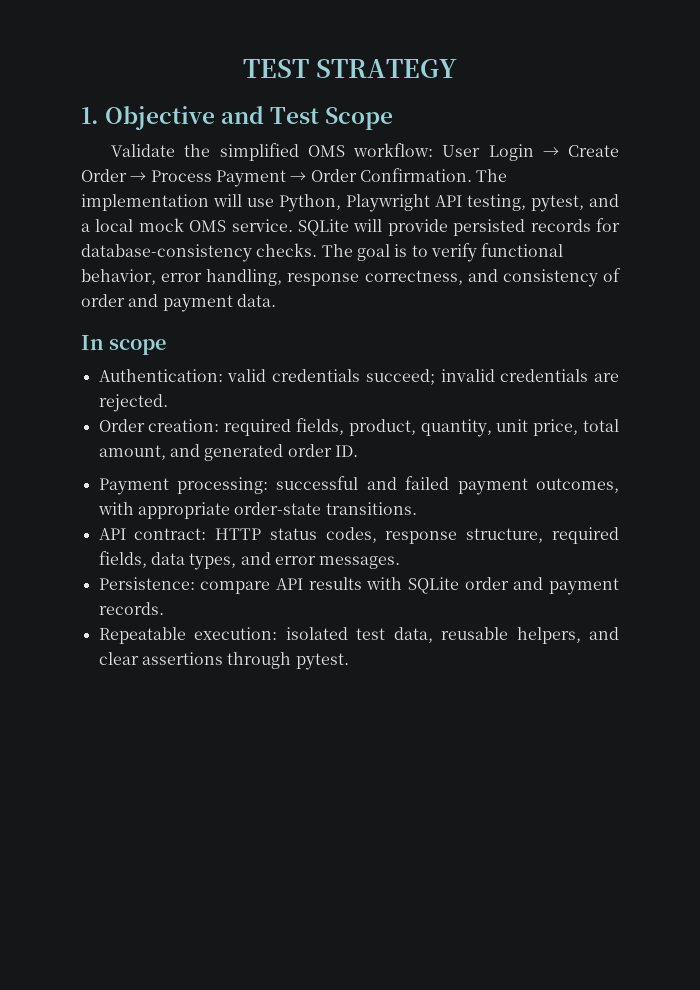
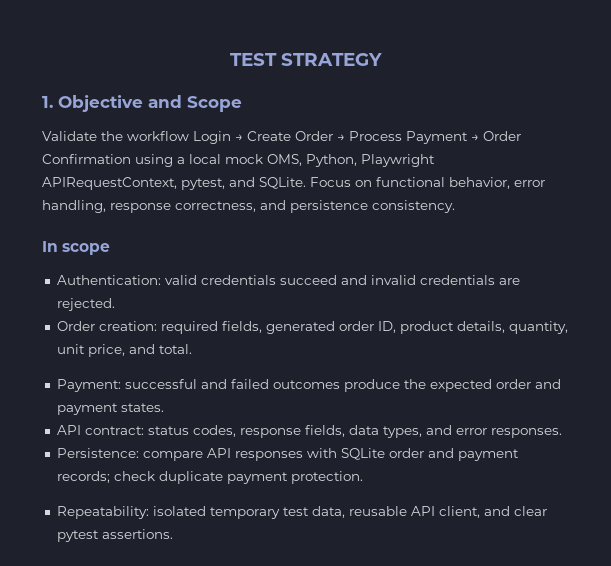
- 1. Objective and Test Scope
+ 1. Objective and Scope
- Validate the simplified OMS workflow: User Login → Create Order → Process Payment → Order Confirmation. The implementation will use Python, Playwright API testing, pytest, and a local mock OMS service. SQLite will provide persisted records for database-consistency checks. The goal is to verify functional behavior, error handling, response correctness, and consistency of order and payment data.
+ Validate the workflow Login → Create Order → Process Payment → Order Confirmation using a local mock OMS, Python, Playwright APIRequestContext, pytest, and SQLite. Focus on functional behavior, error handling, response correctness, and persistence consistency.
- Authentication: valid credentials succeed; invalid credentials are rejected.
+ Authentication: valid credentials succeed and invalid credentials are rejected.
- Order creation: required fields, product, quantity, unit price, total amount, and generated order ID.
- Payment processing: successful and failed payment outcomes, with appropriate order-state transitions.
+ Order creation: required fields, generated order ID, product details, quantity, unit price, and total.
+ Payment: successful and failed outcomes produce the expected order and payment states.
- API contract: HTTP status codes, response structure, required fields, data types, and error messages.
+ API contract: status codes, response fields, data types, and error responses.
- Persistence: compare API results with SQLite order and payment records.
- Repeatable execution: isolated test data, reusable helpers, and clear assertions through pytest.
+ Persistence: compare API responses with SQLite order and payment records; check duplicate payment protection.
+ Repeatability: isolated temporary test data, reusable API client, and clear pytest assertions.

